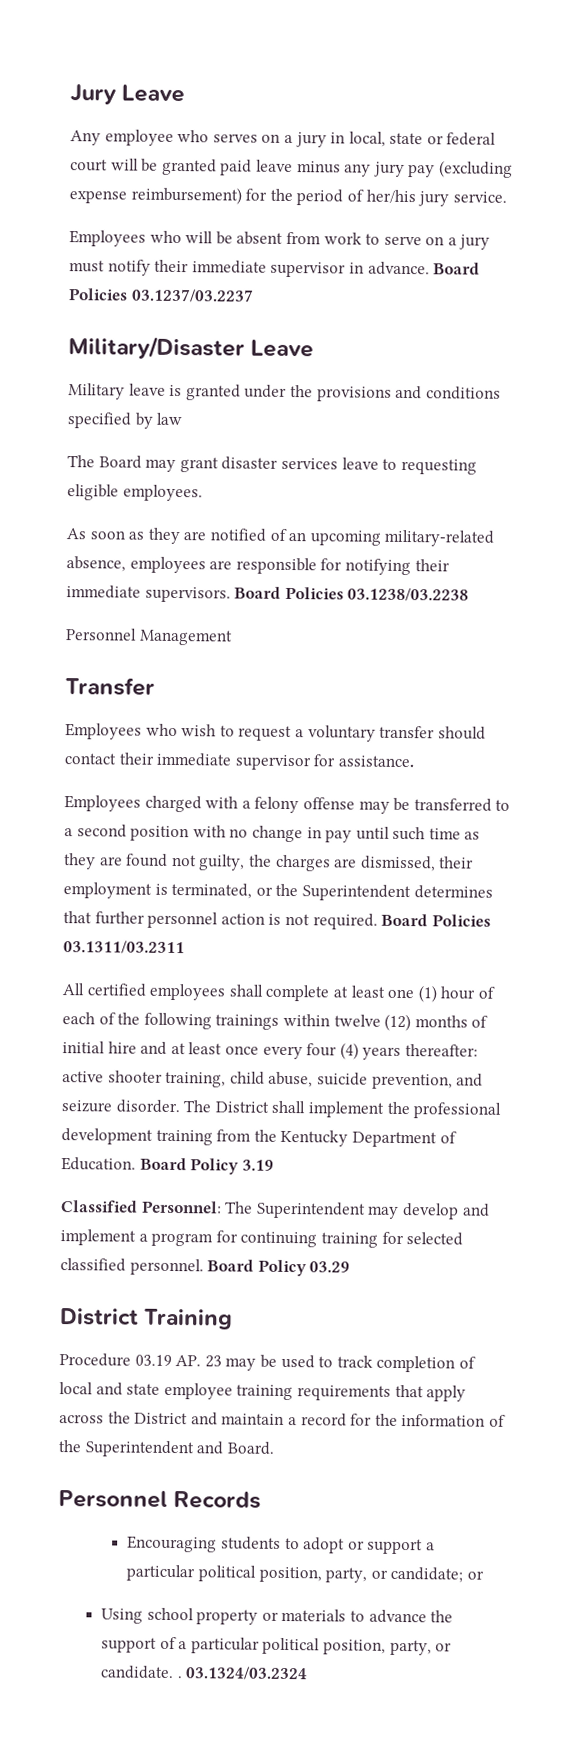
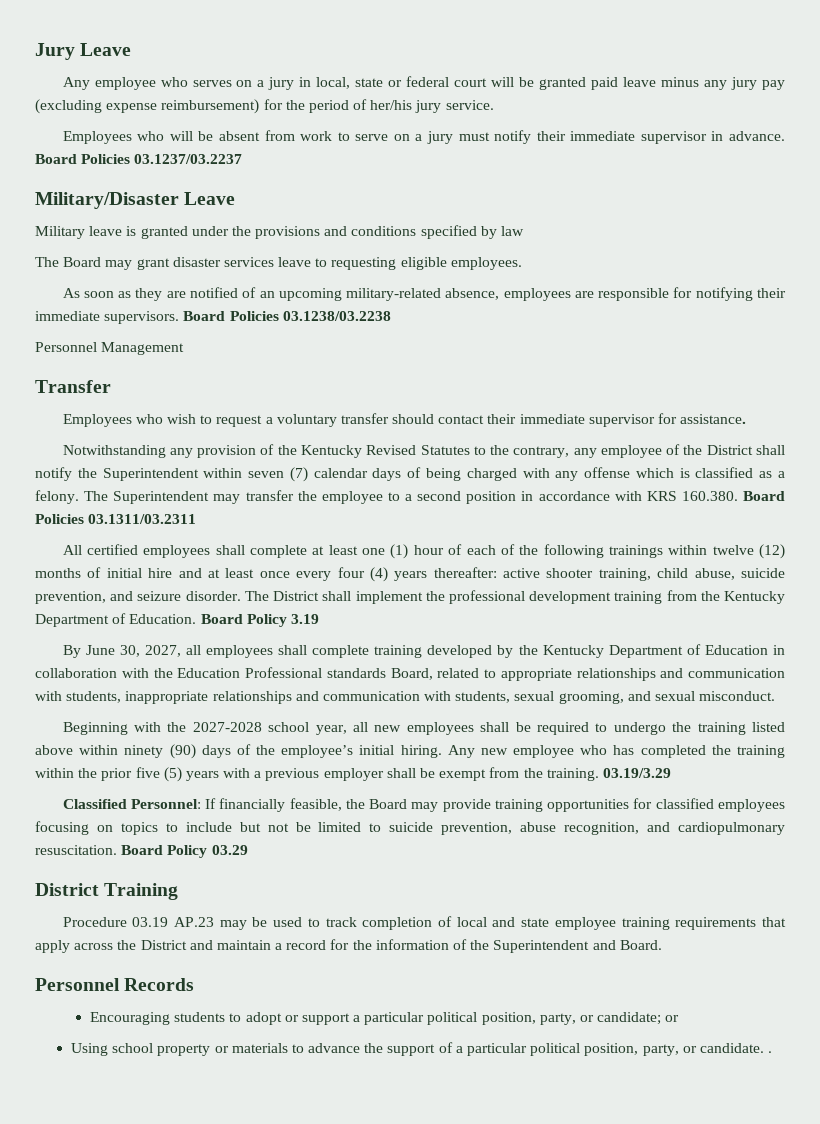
- Employees charged with a felony offense may be transferred to a second position with no change in pay until such time as they are found not guilty, the charges are dismissed, their employment is terminated, or the Superintendent determines that further personnel action is not required. Board Policies 03.1311/03.2311
+ Notwithstanding any provision of the Kentucky Revised Statutes to the contrary, any employee of the District shall notify the Superintendent within seven (7) calendar days of being charged with any offense which is classified as a felony. The Superintendent may transfer the employee to a second position in accordance with KRS 160.380. Board Policies 03.1311/03.2311
- Classified Personnel: The Superintendent may develop and implement a program for continuing training for selected classified personnel.
+ By June 30, 2027, all employees shall complete training developed by the Kentucky Department of Education in collaboration with the Education Professional standards Board, related to appropriate relationships and communication with students, inappropriate relationships and communication with students, sexual grooming, and sexual misconduct.
+ Beginning with the 2027-2028 school year, all new employees shall be required to undergo the training listed above within ninety (90) days of the employee’s initial hiring. Any new employee who has completed the training within the prior five (5) years with a previous employer shall be exempt from the training. 03.19/3.29
+ Classified Personnel: If financially feasible, the Board may provide training opportunities for classified employees focusing on topics to include but not be limited to suicide prevention, abuse recognition, and cardiopulmonary resuscitation.
- Procedure 03.19 AP. 23 may be used to track completion of local and state employee training requirements that apply across the District and maintain a record for the information of the Superintendent and Board.
+ Procedure 03.19 AP.23 may be used to track completion of local and state employee training requirements that apply across the District and maintain a record for the information of the Superintendent and Board.
- 03.1324/03.2324

